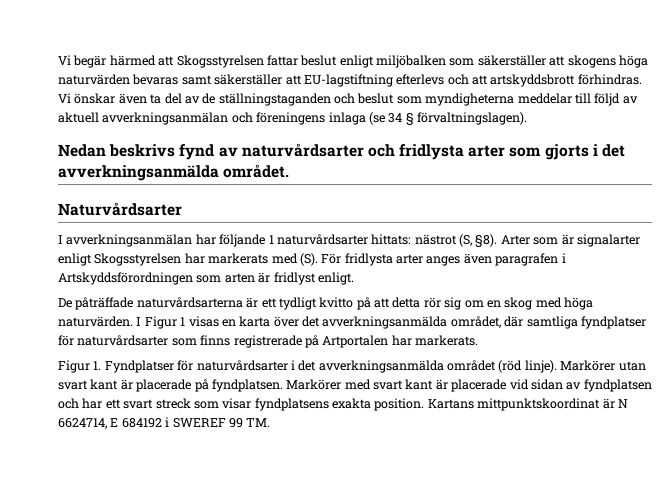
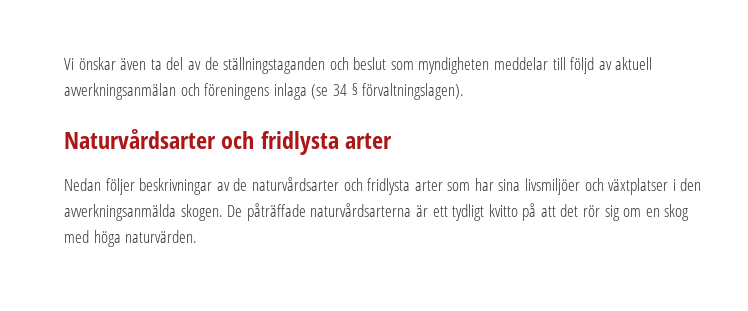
- Vi begär härmed att Skogsstyrelsen fattar beslut enligt miljöbalken som säkerställer att skogens höga naturvärden bevaras samt säkerställer att EU-lagstiftning efterlevs och att artskyddsbrott förhindras. Vi önskar även ta del av de ställningstaganden och beslut som myndigheterna meddelar till följd av aktuell avverkningsanmälan och föreningens inlaga (se 34 § förvaltningslagen).
+ Vi önskar även ta del av de ställningstaganden och beslut som myndigheten meddelar till följd av aktuell avverkningsanmälan och föreningens inlaga (se 34 § förvaltningslagen).
- Nedan beskrivs fynd av naturvårdsarter och fridlysta arter som gjorts i det avverkningsanmälda området.
- Naturvårdsarter
- I avverkningsanmälan har följande 1 naturvårdsarter hittats: nästrot (S, §8). Arter som är signalarter enligt Skogsstyrelsen har markerats med (S). För fridlysta arter anges även paragrafen i Artskyddsförordningen som arten är fridlyst enligt.
- De påträffade naturvårdsarterna är ett tydligt kvitto på att detta rör sig om en skog med höga naturvärden. I Figur 1 visas en karta över det avverkningsanmälda området, där samtliga fyndplatser för naturvårdsarter som finns registrerade på Artportalen har markerats.
- Figur 1. Fyndplatser för naturvårdsarter i det avverkningsanmälda området (röd linje). Markörer utan svart kant är placerade på fyndplatsen. Markörer med svart kant är placerade vid sidan av fyndplatsen och har ett svart streck som visar fyndplatsens exakta position. Kartans mittpunktskoordinat är N 6624714, E 684192 i SWEREF 99 TM.
+ Naturvårdsarter och fridlysta arter
+ Nedan följer beskrivningar av de naturvårdsarter och fridlysta arter som har sina livsmiljöer och växtplatser i den avverkningsanmälda skogen. De påträffade naturvårdsarterna är ett tydligt kvitto på att det rör sig om en skog med höga naturvärden.

